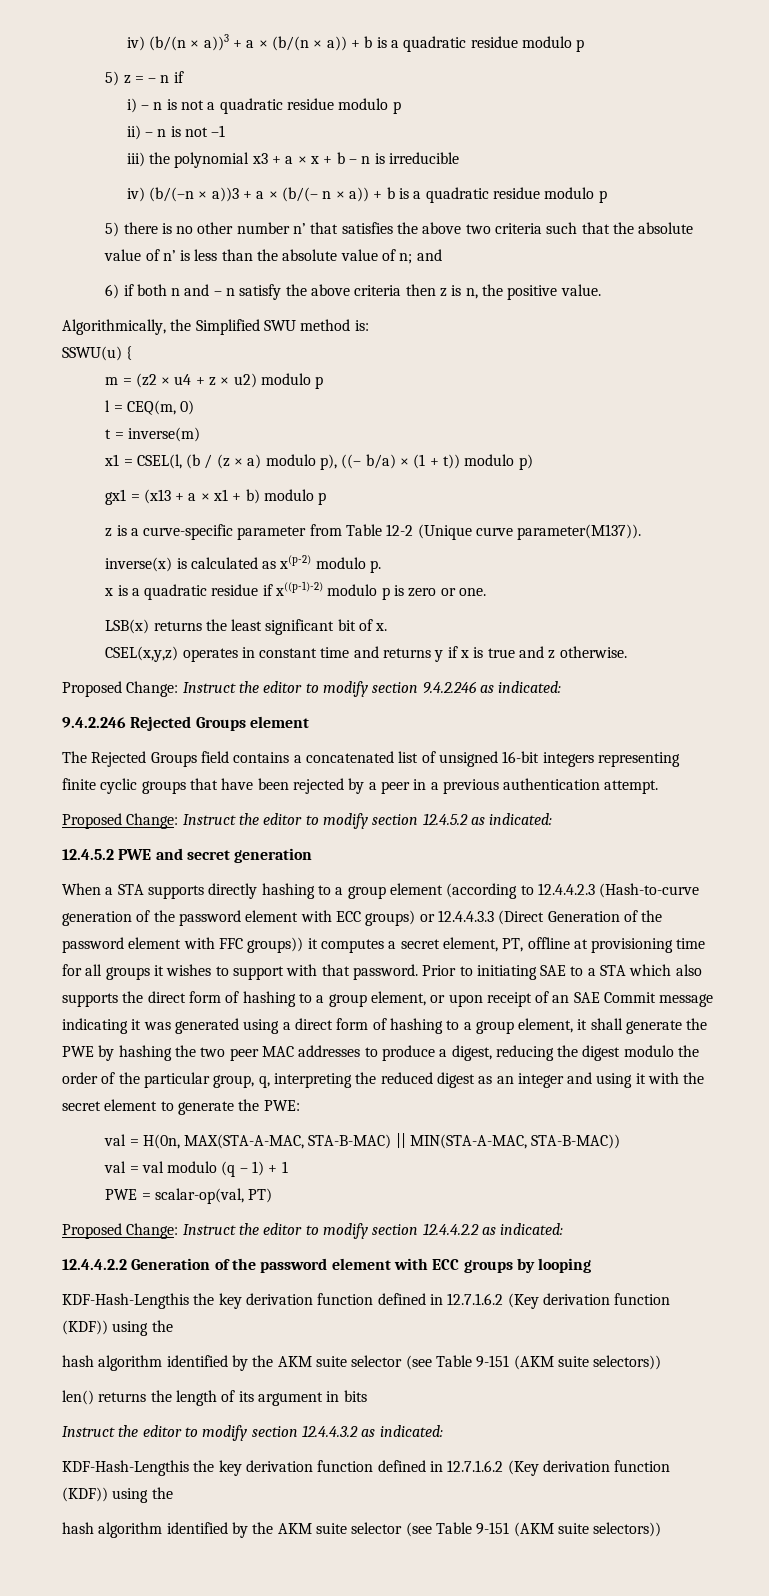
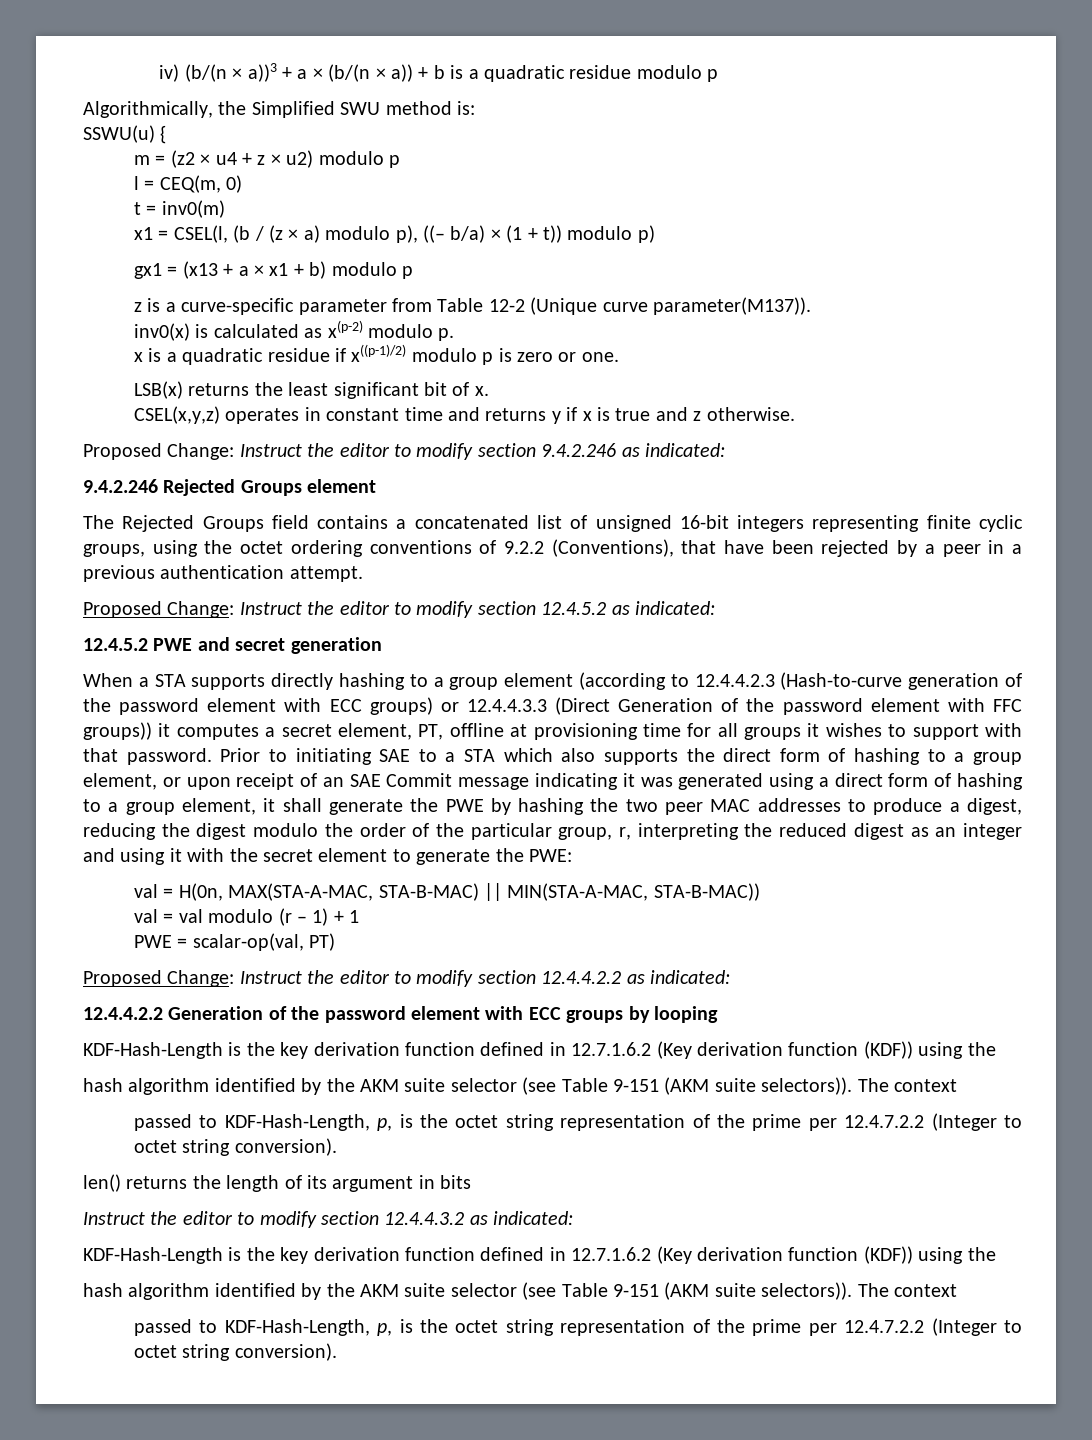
- 5) z = – n if
- i) – n is not a quadratic residue modulo p
- ii) – n is not –1
- iii) the polynomial x3 + a × x + b – n is irreducible
- iv) (b/(–n × a))3 + a × (b/(– n × a)) + b is a quadratic residue modulo p
- 5) there is no other number n’ that satisfies the above two criteria such that the absolute value of n’ is less than the absolute value of n; and
- 6) if both n and – n satisfy the above criteria then z is n, the positive value.
- t = inverse(m)
+ t = inv0(m)
- inverse(x) is calculated as x(p-2) modulo p.
+ inv0(x) is calculated as x(p-2) modulo p.
- x is a quadratic residue if x((p-1)-2) modulo p is zero or one.
+ x is a quadratic residue if x((p-1)/2) modulo p is zero or one.
- The Rejected Groups field contains a concatenated list of unsigned 16-bit integers representing finite cyclic groups that have been rejected by a peer in a previous authentication attempt.
+ The Rejected Groups field contains a concatenated list of unsigned 16-bit integers representing finite cyclic groups, using the octet ordering conventions of 9.2.2 (Conventions), that have been rejected by a peer in a previous authentication attempt.
- Prior to initiating SAE to a STA which also supports the direct form of hashing to a group element, or upon receipt of an SAE Commit message indicating it was generated using a direct form of hashing to a group element, it shall generate the PWE by hashing the two peer MAC addresses to produce a digest, reducing the digest modulo the order of the particular group, q, interpreting the reduced digest as an integer and using it with the secret element to generate the PWE:
+ Prior to initiating SAE to a STA which also supports the direct form of hashing to a group element, or upon receipt of an SAE Commit message indicating it was generated using a direct form of hashing to a group element, it shall generate the PWE by hashing the two peer MAC addresses to produce a digest, reducing the digest modulo the order of the particular group, r, interpreting the reduced digest as an integer and using it with the secret element to generate the PWE:
- val = val modulo (q – 1) + 1
+ val = val modulo (r – 1) + 1
  12.4.4.2.2 Generation of the password element with ECC groups by looping
- KDF-Hash-Lengthis the key derivation function defined in 12.7.1.6.2 (Key derivation function (KDF)) using the
- hash algorithm identified by the AKM suite selector (see Table 9-151 (AKM suite selectors))
+ KDF-Hash-Length is the key derivation function defined in 12.7.1.6.2 (Key derivation function (KDF)) using the
+ hash algorithm identified by the AKM suite selector (see Table 9-151 (AKM suite selectors)). The context
+ passed to KDF-Hash-Length, p, is the octet string representation of the prime per 12.4.7.2.2 (Integer to octet string conversion).
  Instruct the editor to modify section 12.4.4.3.2 as indicated:
- KDF-Hash-Lengthis the key derivation function defined in 12.7.1.6.2 (Key derivation function (KDF)) using the
- hash algorithm identified by the AKM suite selector (see Table 9-151 (AKM suite selectors))
+ KDF-Hash-Length is the key derivation function defined in 12.7.1.6.2 (Key derivation function (KDF)) using the
+ hash algorithm identified by the AKM suite selector (see Table 9-151 (AKM suite selectors)). The context
+ passed to KDF-Hash-Length, p, is the octet string representation of the prime per 12.4.7.2.2 (Integer to octet string conversion).

